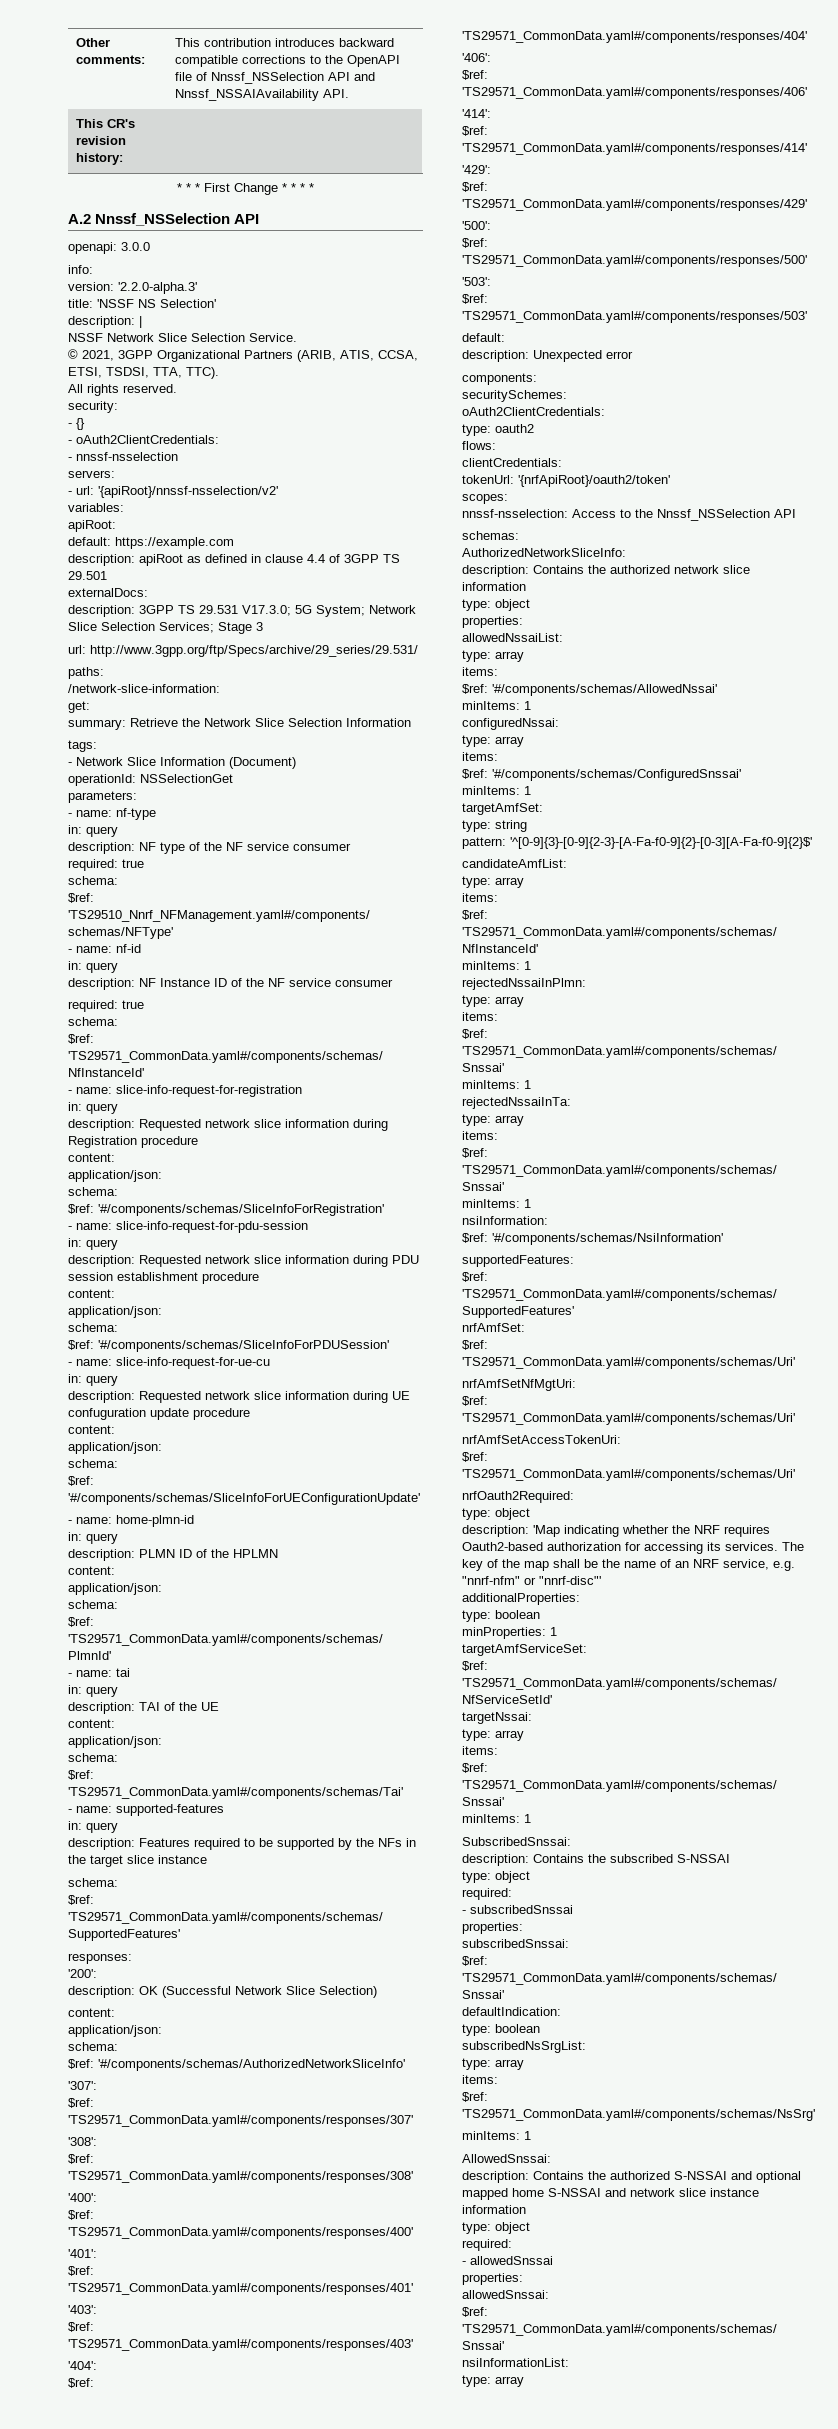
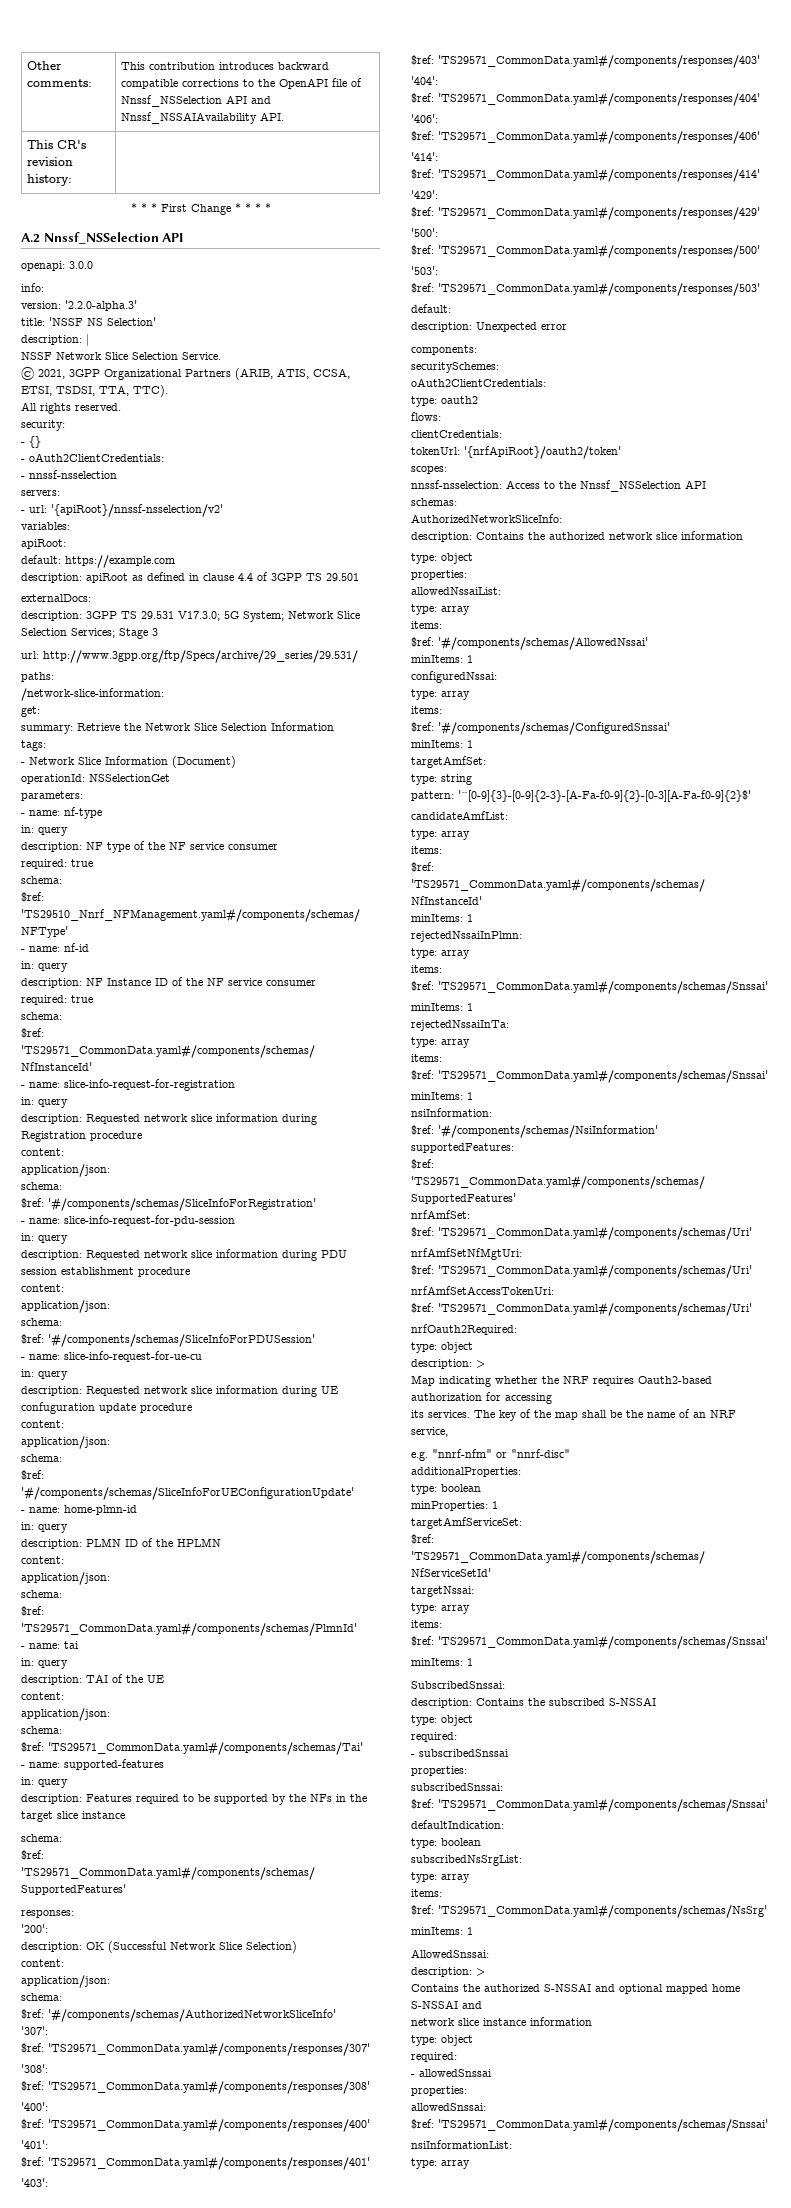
  nrfOauth2Required:
  type: object
- description: 'Map indicating whether the NRF requires Oauth2-based authorization for accessing its services.
+ description: >
+ Map indicating whether the NRF requires Oauth2-based authorization for accessing
+ its services.
- The key of the map shall be the name of an NRF service, e.g. "nnrf-nfm" or "nnrf-disc"'
+ The key of the map shall be the name of an NRF service,
+ e.g. "nnrf-nfm" or "nnrf-disc"
  AllowedSnssai:
- description: Contains the authorized S-NSSAI and optional mapped home S-NSSAI and network slice instance information
+ description: >
+ Contains the authorized S-NSSAI and optional mapped home S-NSSAI and
+ network slice instance information

